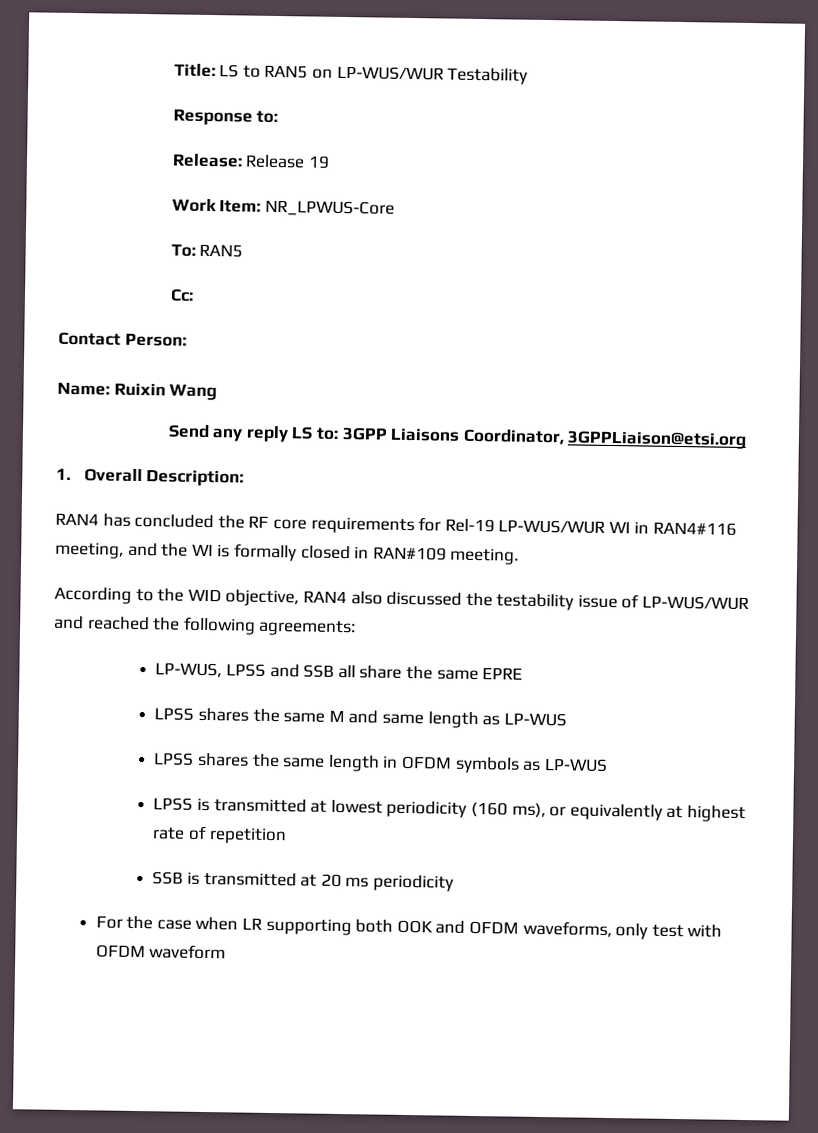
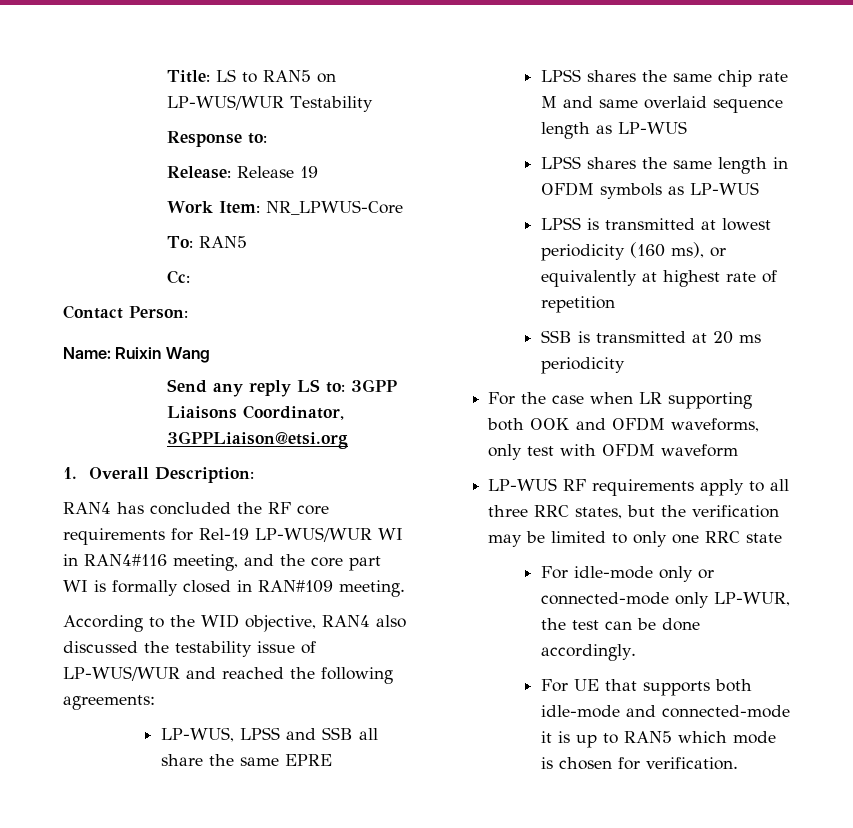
- RAN4 has concluded the RF core requirements for Rel-19 LP-WUS/WUR WI in RAN4#116 meeting, and the WI is formally closed in RAN#109 meeting.
+ RAN4 has concluded the RF core requirements for Rel-19 LP-WUS/WUR WI in RAN4#116 meeting, and the core part WI is formally closed in RAN#109 meeting.
- LPSS shares the same M and same length as LP-WUS
+ LPSS shares the same chip rate M and same overlaid sequence length as LP-WUS
+ LP-WUS RF requirements apply to all three RRC states, but the verification may be limited to only one RRC state
+ For idle-mode only or connected-mode only LP-WUR, the test can be done accordingly.
+ For UE that supports both idle-mode and connected-mode it is up to RAN5 which mode is chosen for verification.

